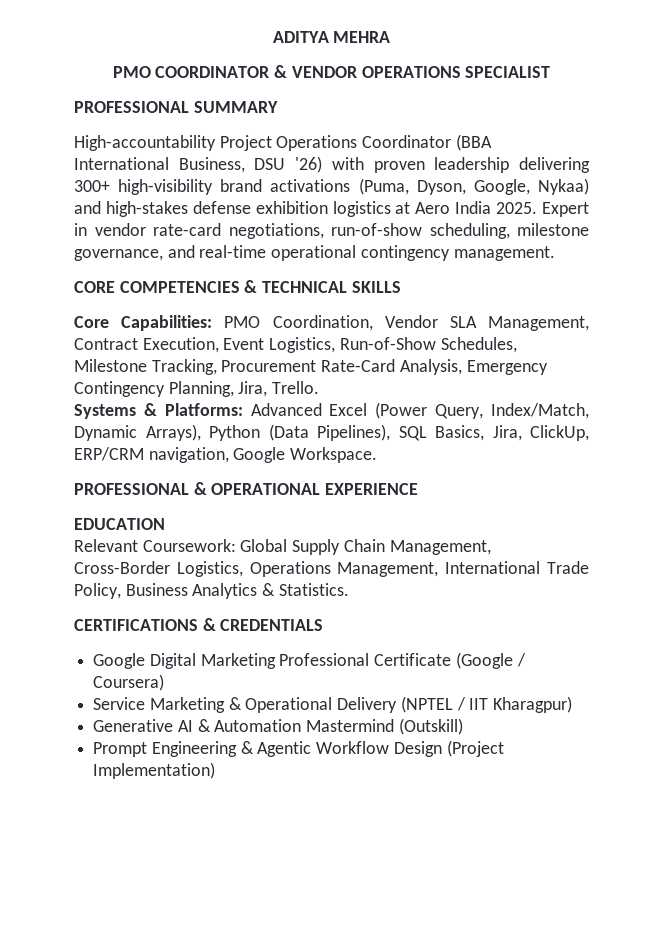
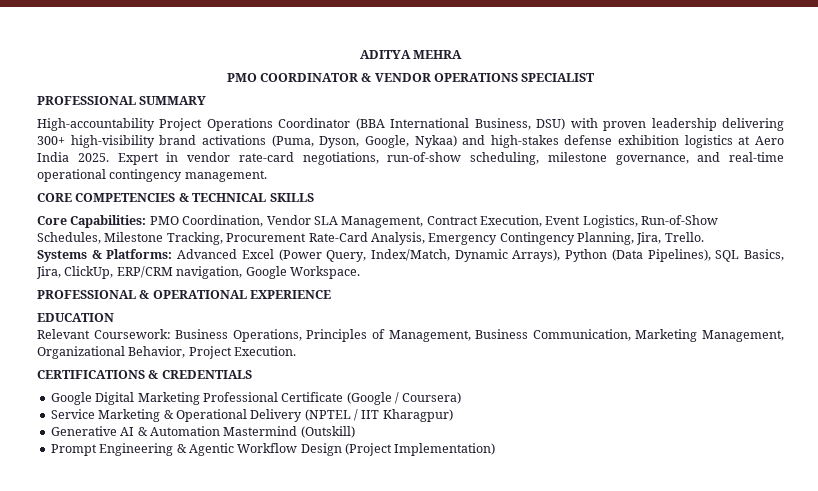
- High-accountability Project Operations Coordinator (BBA International Business, DSU '26) with proven leadership delivering 300+ high-visibility brand activations (Puma, Dyson, Google, Nykaa) and high-stakes defense exhibition logistics at Aero India 2025.
+ High-accountability Project Operations Coordinator (BBA International Business, DSU) with proven leadership delivering 300+ high-visibility brand activations (Puma, Dyson, Google, Nykaa) and high-stakes defense exhibition logistics at Aero India 2025.
- Relevant Coursework: Global Supply Chain Management, Cross-Border Logistics, Operations Management, International Trade Policy, Business Analytics & Statistics.
+ Relevant Coursework: Business Operations, Principles of Management, Business Communication, Marketing Management, Organizational Behavior, Project Execution.

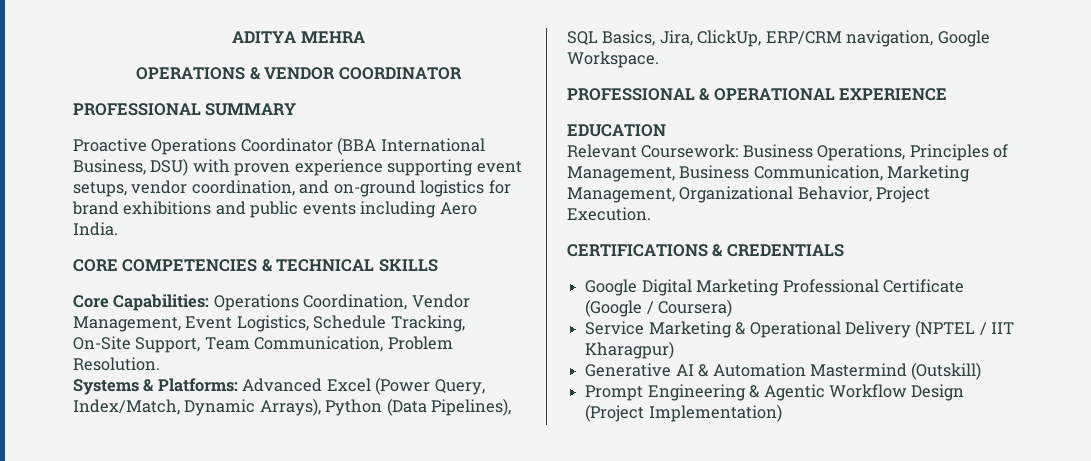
- PMO COORDINATOR & VENDOR OPERATIONS SPECIALIST
+ OPERATIONS & VENDOR COORDINATOR
- High-accountability Project Operations Coordinator (BBA International Business, DSU) with proven leadership delivering 300+ high-visibility brand activations (Puma, Dyson, Google, Nykaa) and high-stakes defense exhibition logistics at Aero India 2025. Expert in vendor rate-card negotiations, run-of-show scheduling, milestone governance, and real-time operational contingency management.
+ Proactive Operations Coordinator (BBA International Business, DSU) with proven experience supporting event setups, vendor coordination, and on-ground logistics for brand exhibitions and public events including Aero India.
- Core Capabilities: PMO Coordination, Vendor SLA Management, Contract Execution, Event Logistics, Run-of-Show Schedules, Milestone Tracking, Procurement Rate-Card Analysis, Emergency Contingency Planning, Jira, Trello.
+ Core Capabilities: Operations Coordination, Vendor Management, Event Logistics, Schedule Tracking, On-Site Support, Team Communication, Problem Resolution.

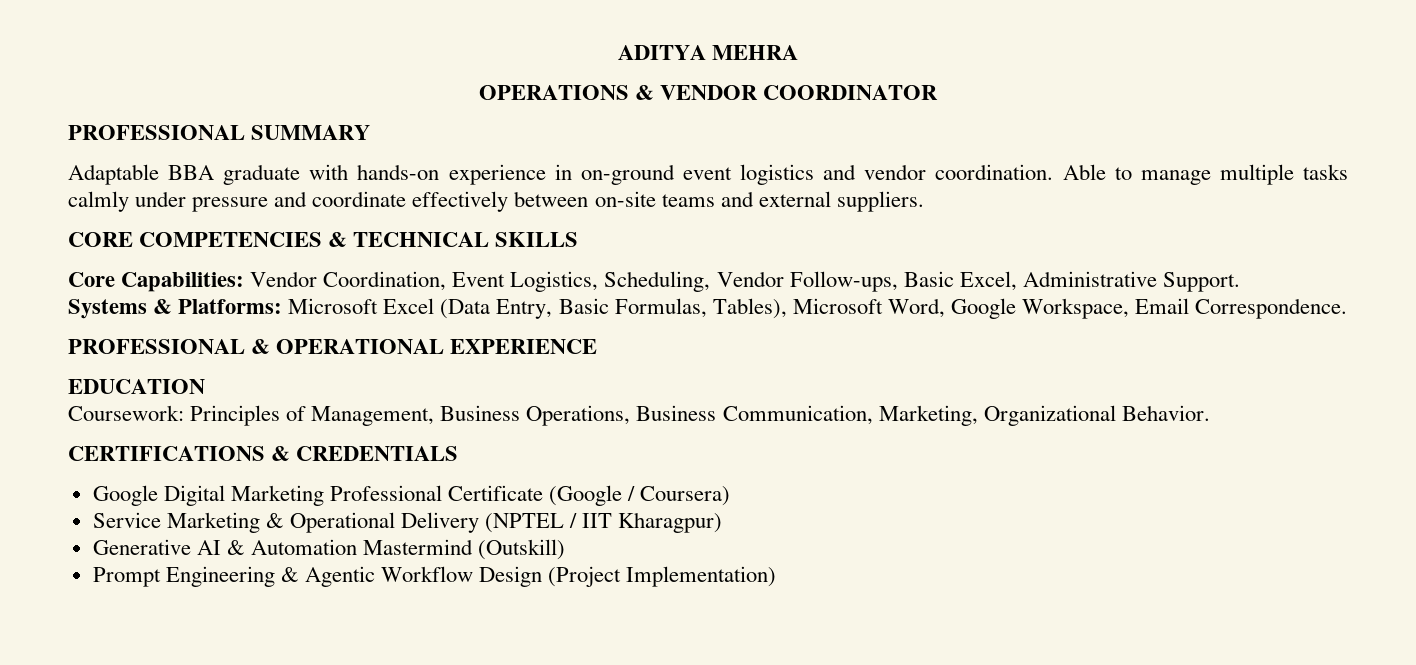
- Proactive Operations Coordinator (BBA International Business, DSU) with proven experience supporting event setups, vendor coordination, and on-ground logistics for brand exhibitions and public events including Aero India.
+ Adaptable BBA graduate with hands-on experience in on-ground event logistics and vendor coordination. Able to manage multiple tasks calmly under pressure and coordinate effectively between on-site teams and external suppliers.
- Core Capabilities: Operations Coordination, Vendor Management, Event Logistics, Schedule Tracking, On-Site Support, Team Communication, Problem Resolution.
- Systems & Platforms: Advanced Excel (Power Query, Index/Match, Dynamic Arrays), Python (Data Pipelines), SQL Basics, Jira, ClickUp, ERP/CRM navigation, Google Workspace.
+ Core Capabilities: Vendor Coordination, Event Logistics, Scheduling, Vendor Follow-ups, Basic Excel, Administrative Support.
+ Systems & Platforms: Microsoft Excel (Data Entry, Basic Formulas, Tables), Microsoft Word, Google Workspace, Email Correspondence.
- Relevant Coursework: Business Operations, Principles of Management, Business Communication, Marketing Management, Organizational Behavior, Project Execution.
+ Coursework: Principles of Management, Business Operations, Business Communication, Marketing, Organizational Behavior.

